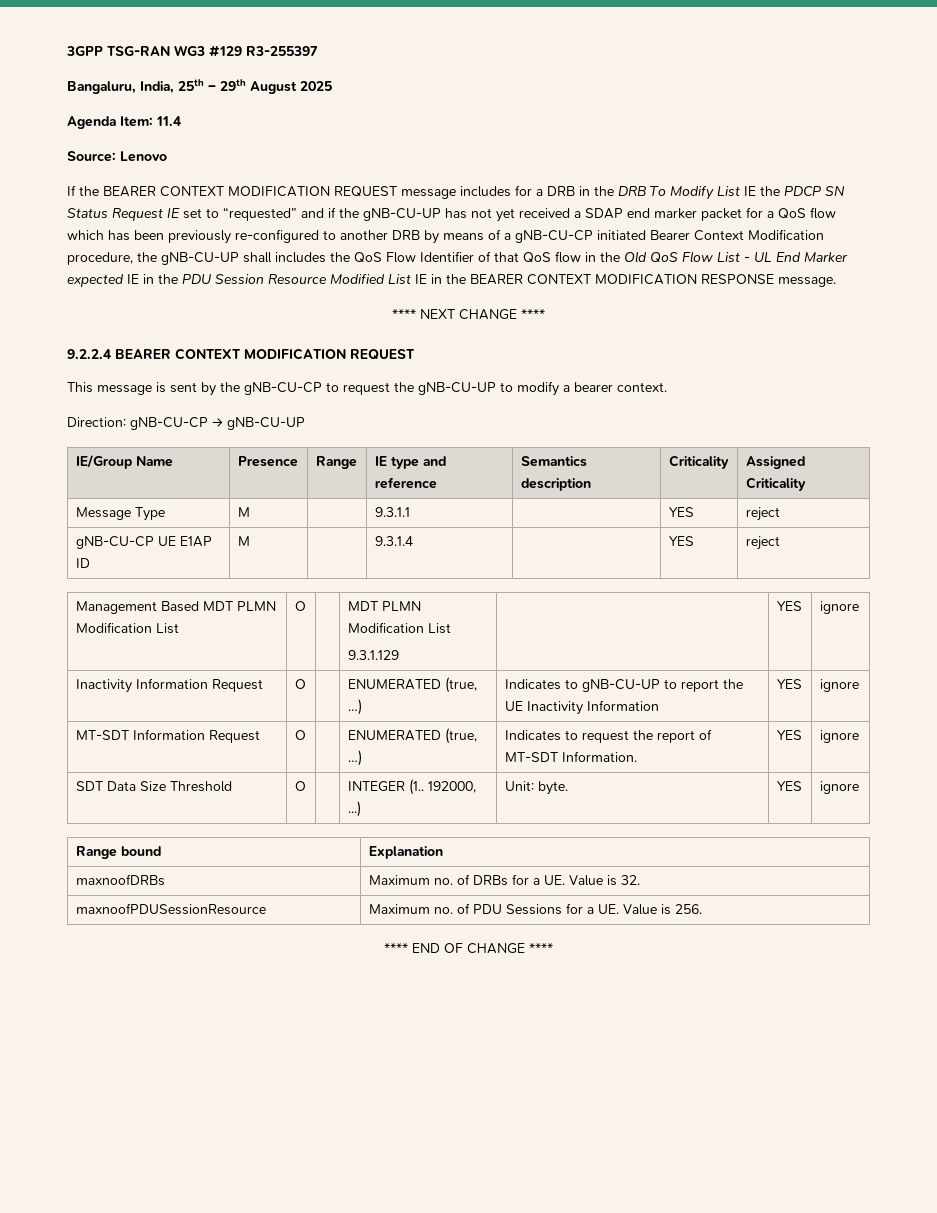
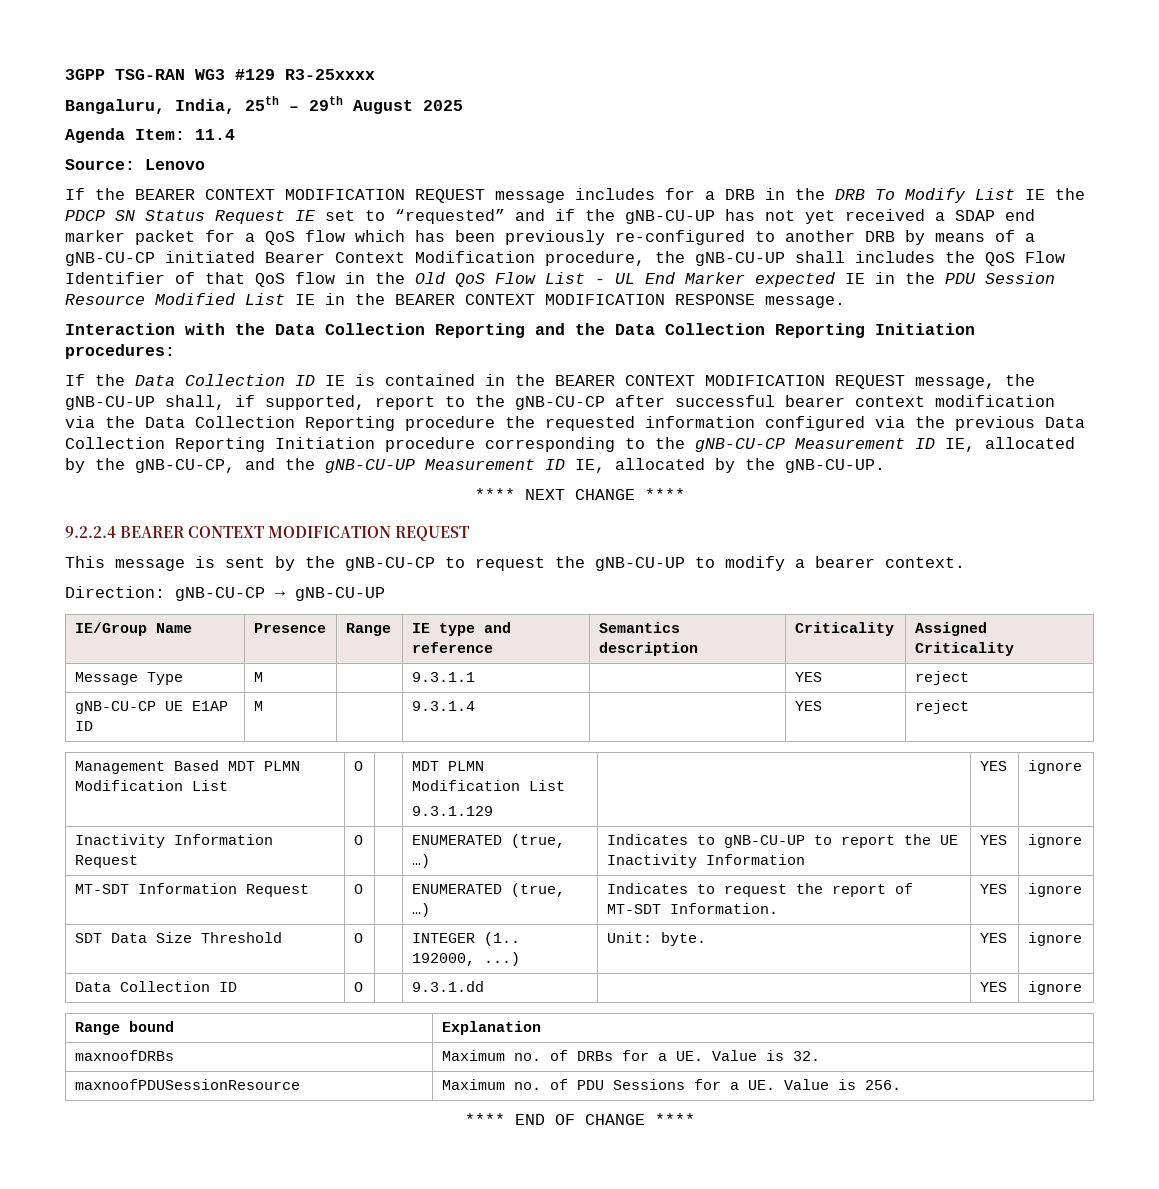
- 3GPP TSG-RAN WG3 #129 R3-255397
+ 3GPP TSG-RAN WG3 #129 R3-25xxxx
+ Interaction with the Data Collection Reporting and the Data Collection Reporting Initiation procedures:
+ If the Data Collection ID IE is contained in the BEARER CONTEXT MODIFICATION REQUEST message, the gNB-CU-UP shall, if supported, report to the gNB-CU-CP after successful bearer context modification via the Data Collection Reporting procedure the requested information configured via the previous Data Collection Reporting Initiation procedure corresponding to the gNB-CU-CP Measurement ID IE, allocated by the gNB-CU-CP, and the gNB-CU-UP Measurement ID IE, allocated by the gNB-CU-UP.
+ Data Collection ID | O | | 9.3.1.dd | | YES | ignore

